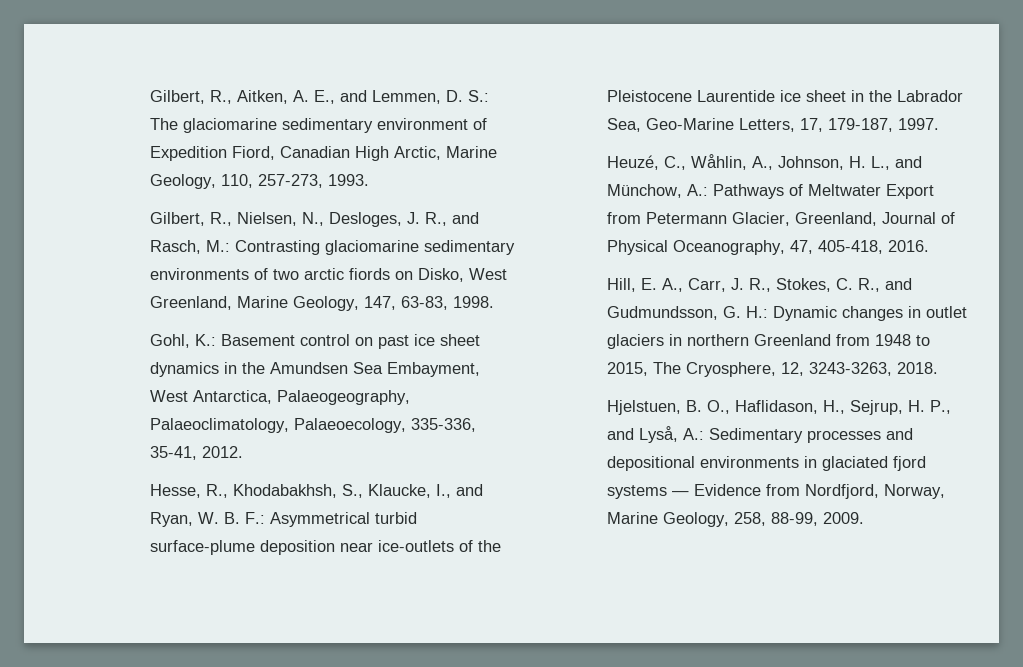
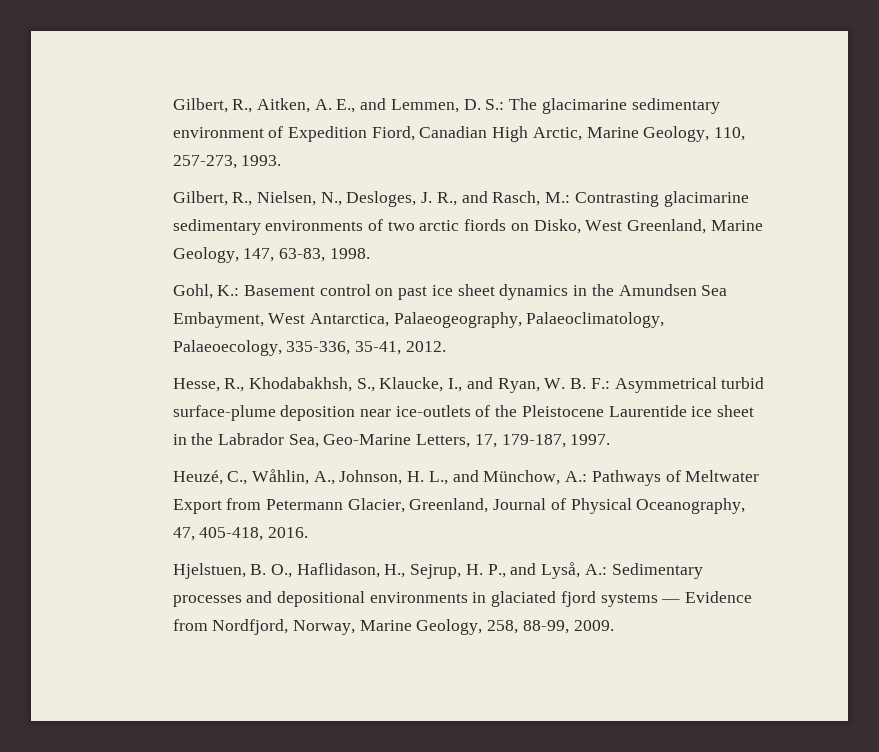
- Gilbert, R., Aitken, A. E., and Lemmen, D. S.: The glaciomarine sedimentary environment of Expedition Fiord, Canadian High Arctic, Marine Geology, 110, 257-273, 1993.
+ Gilbert, R., Aitken, A. E., and Lemmen, D. S.: The glacimarine sedimentary environment of Expedition Fiord, Canadian High Arctic, Marine Geology, 110, 257-273, 1993.
- Gilbert, R., Nielsen, N., Desloges, J. R., and Rasch, M.: Contrasting glaciomarine sedimentary environments of two arctic fiords on Disko, West Greenland, Marine Geology, 147, 63-83, 1998.
+ Gilbert, R., Nielsen, N., Desloges, J. R., and Rasch, M.: Contrasting glacimarine sedimentary environments of two arctic fiords on Disko, West Greenland, Marine Geology, 147, 63-83, 1998.
- Hill, E. A., Carr, J. R., Stokes, C. R., and Gudmundsson, G. H.: Dynamic changes in outlet glaciers in northern Greenland from 1948 to 2015, The Cryosphere, 12, 3243-3263, 2018.

